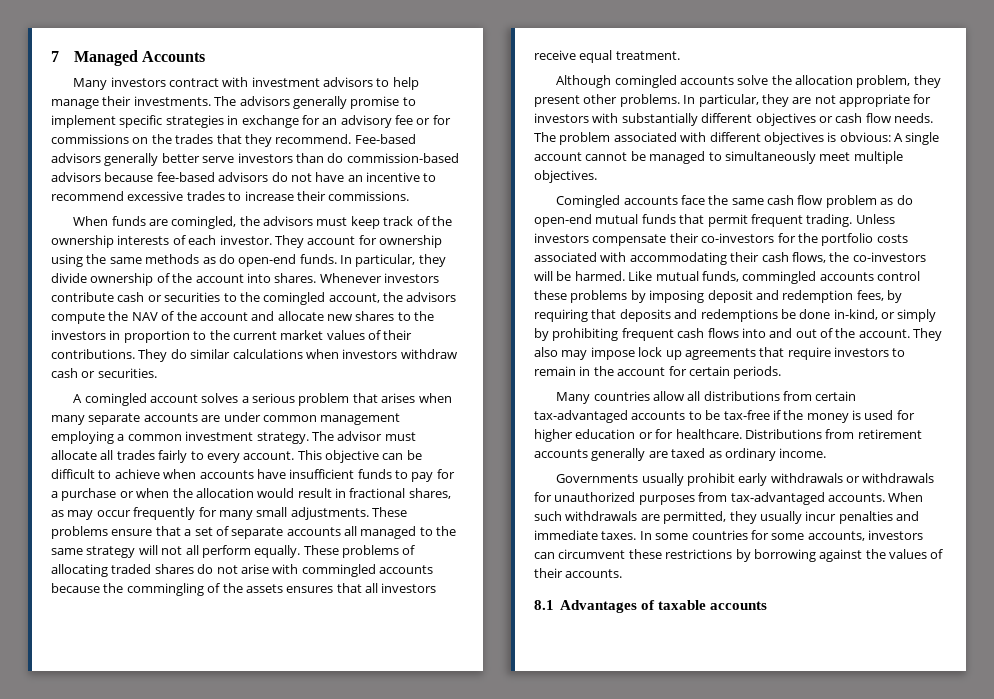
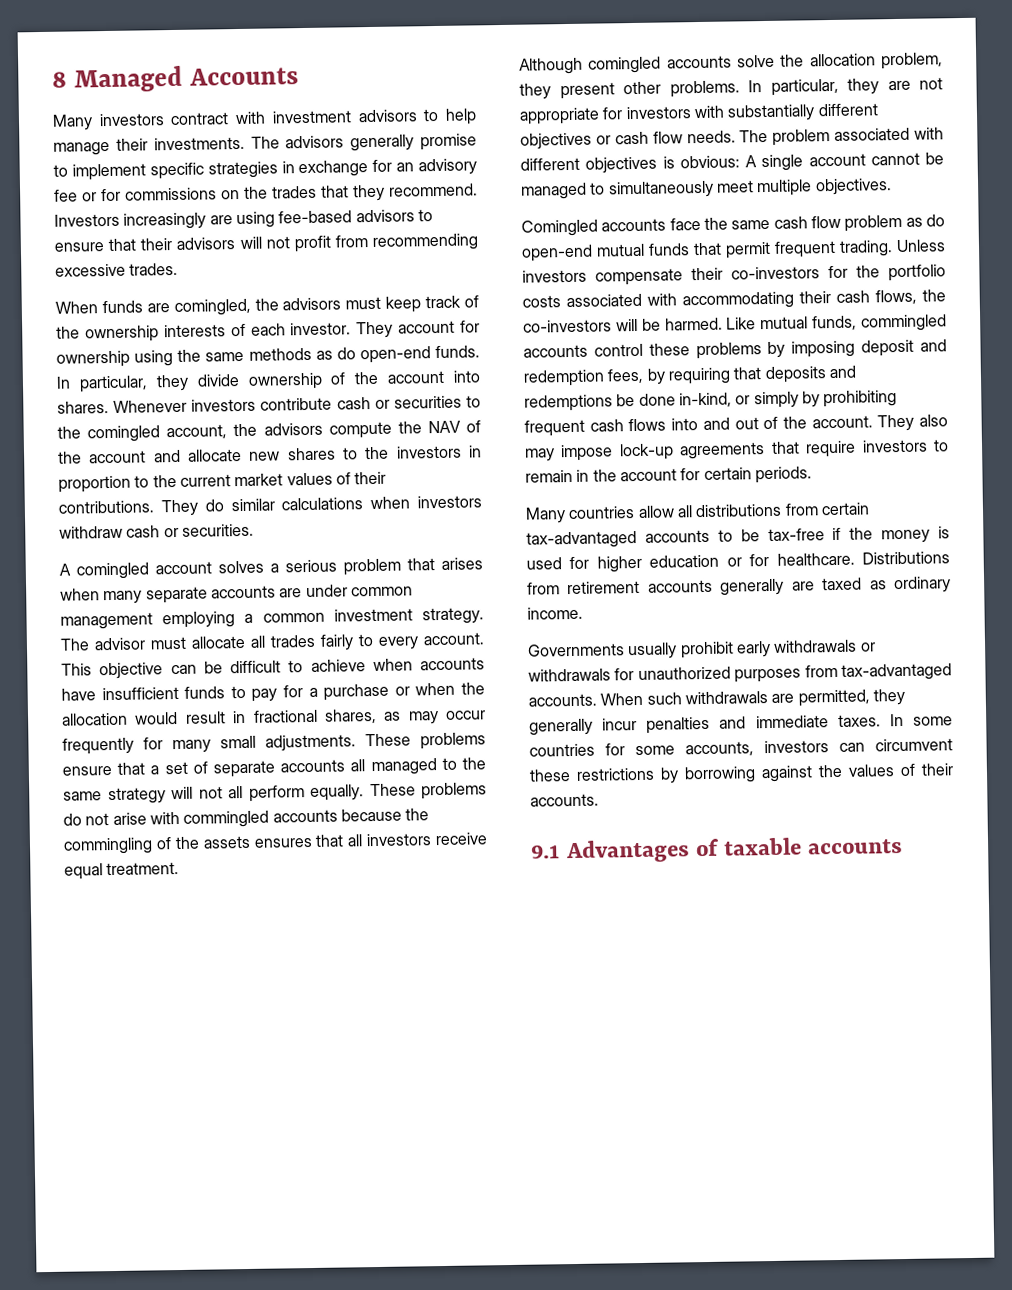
- 7 Managed Accounts
+ 8 Managed Accounts
- Fee-based advisors generally better serve investors than do commission-based advisors because fee-based advisors do not have an incentive to recommend excessive trades to increase their commissions.
+ Investors increasingly are using fee-based advisors to ensure that their advisors will not profit from recommending excessive trades.
- These problems of allocating traded shares do not arise with commingled accounts because the commingling of the assets ensures that all investors receive equal treatment.
+ These problems do not arise with commingled accounts because the commingling of the assets ensures that all investors receive equal treatment.
- They also may impose lock up agreements that require investors to remain in the account for certain periods.
+ They also may impose lock-up agreements that require investors to remain in the account for certain periods.
- When such withdrawals are permitted, they usually incur penalties and immediate taxes.
+ When such withdrawals are permitted, they generally incur penalties and immediate taxes.
- 8.1 Advantages of taxable accounts
+ 9.1 Advantages of taxable accounts

